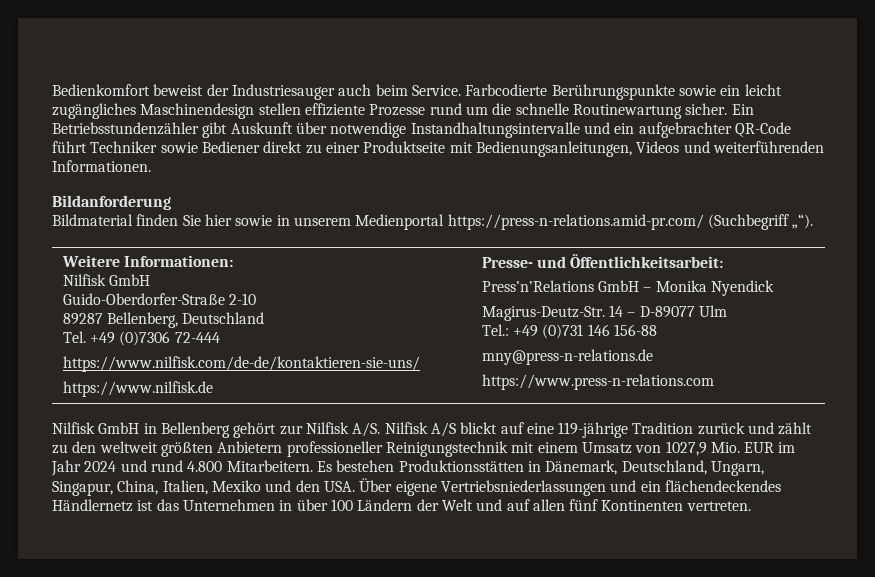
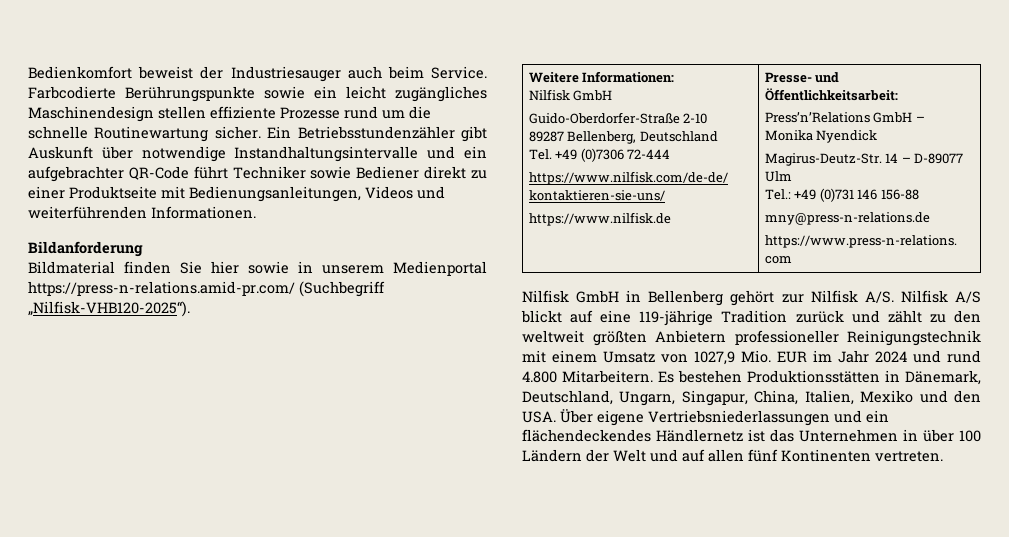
- Bildmaterial finden Sie hier sowie in unserem Medienportal https://press-n-relations.amid-pr.com/ (Suchbegriff „“).
+ Bildmaterial finden Sie hier sowie in unserem Medienportal https://press-n-relations.amid-pr.com/ (Suchbegriff „Nilfisk-VHB120-2025“).

